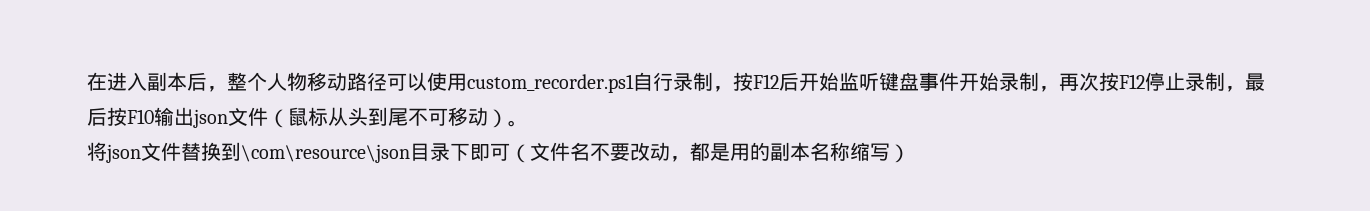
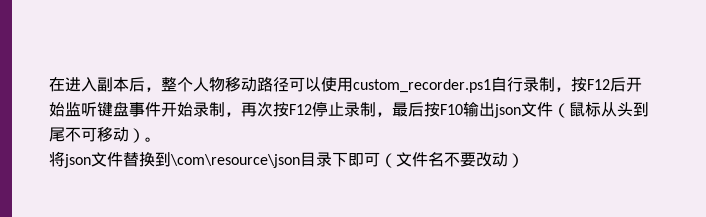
- 将json文件替换到\com\resource\json目录下即可（文件名不要改动，都是用的副本名称缩写）
+ 将json文件替换到\com\resource\json目录下即可（文件名不要改动）

